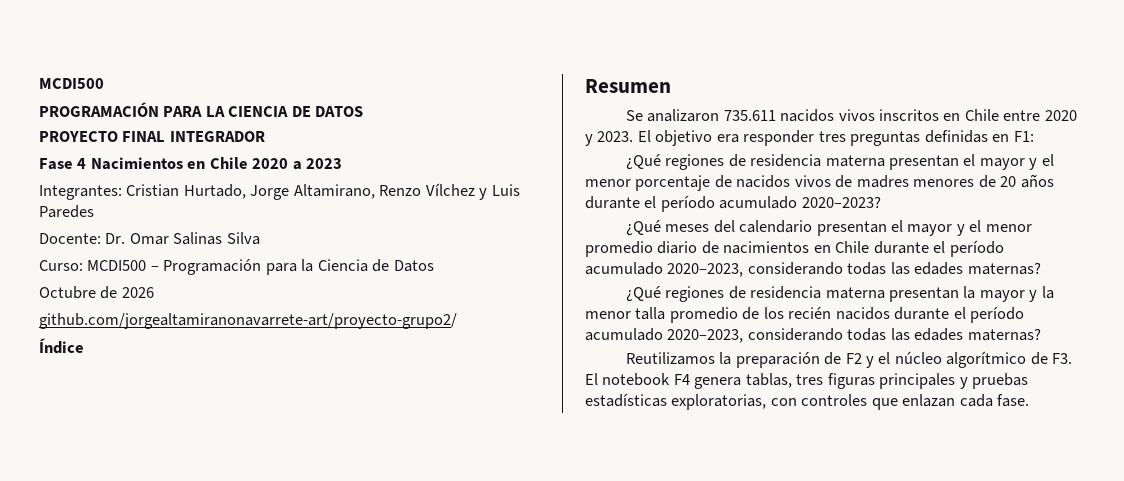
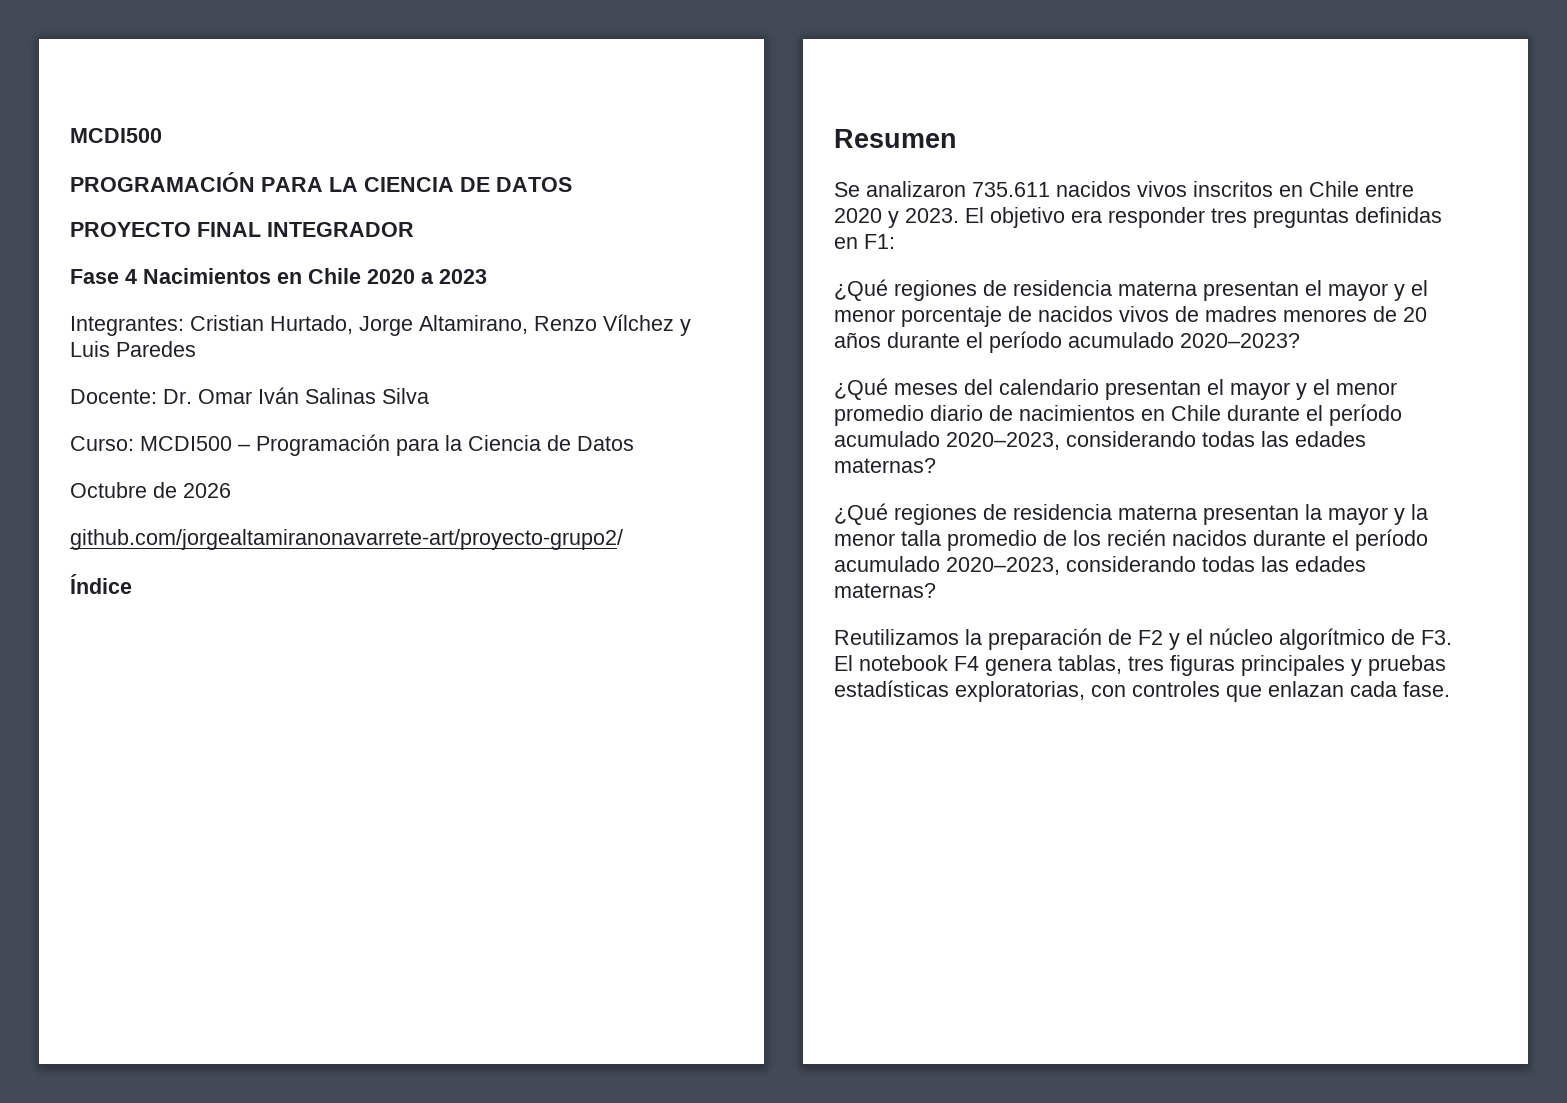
- Docente: Dr. Omar Salinas Silva
+ Docente: Dr. Omar Iván Salinas Silva

